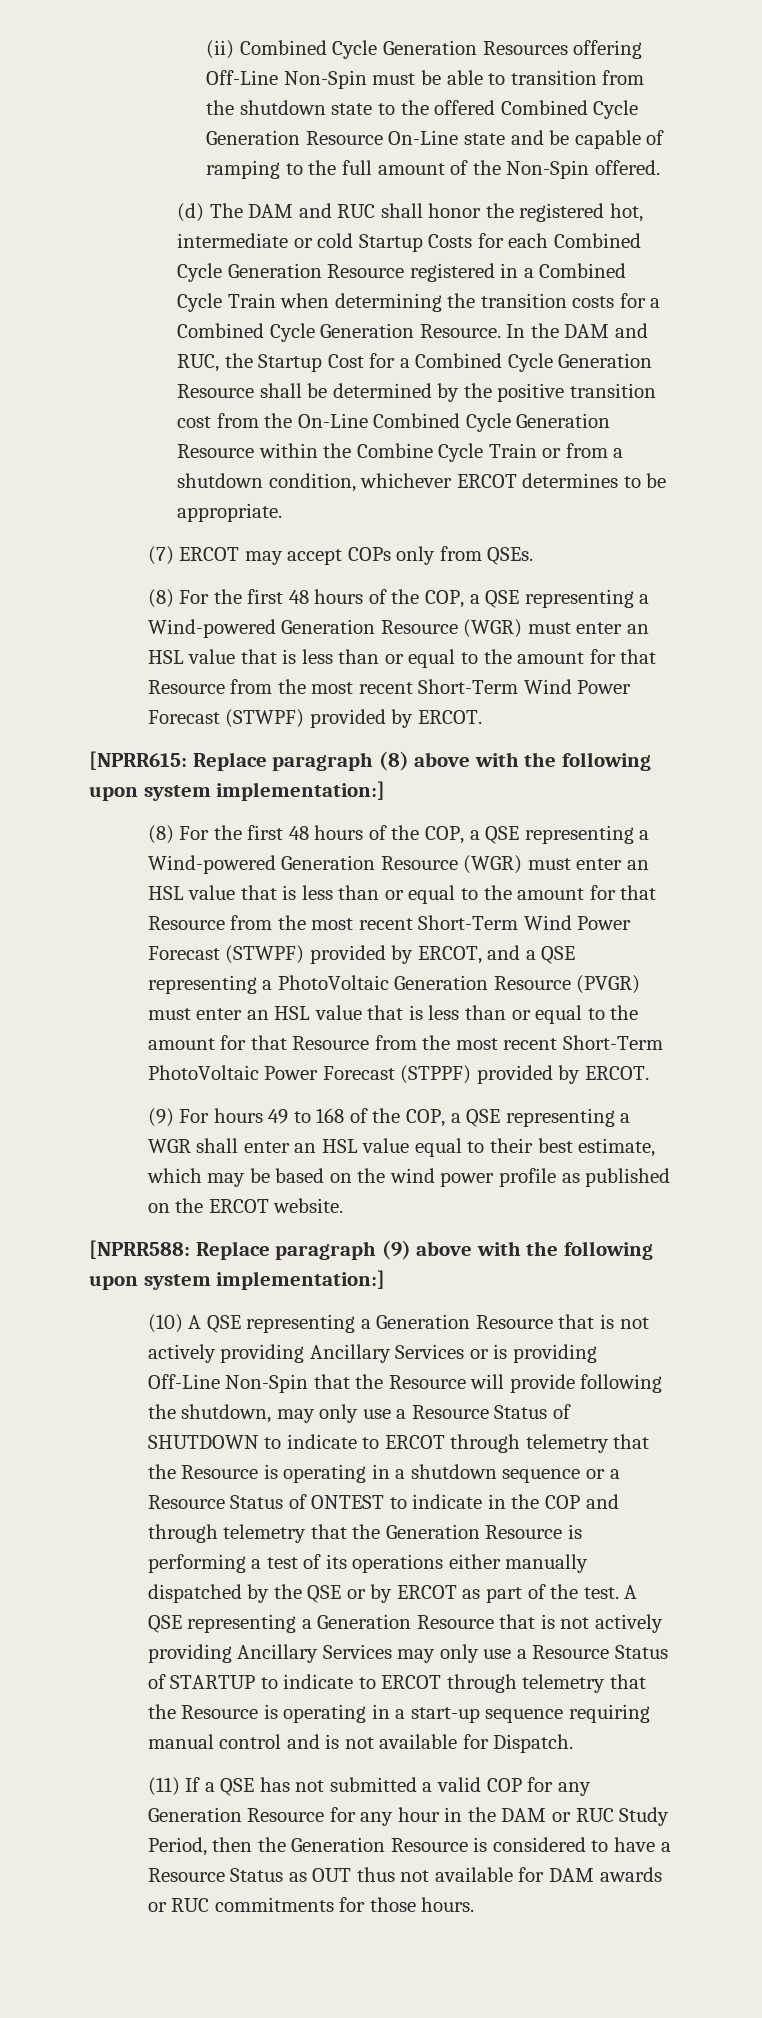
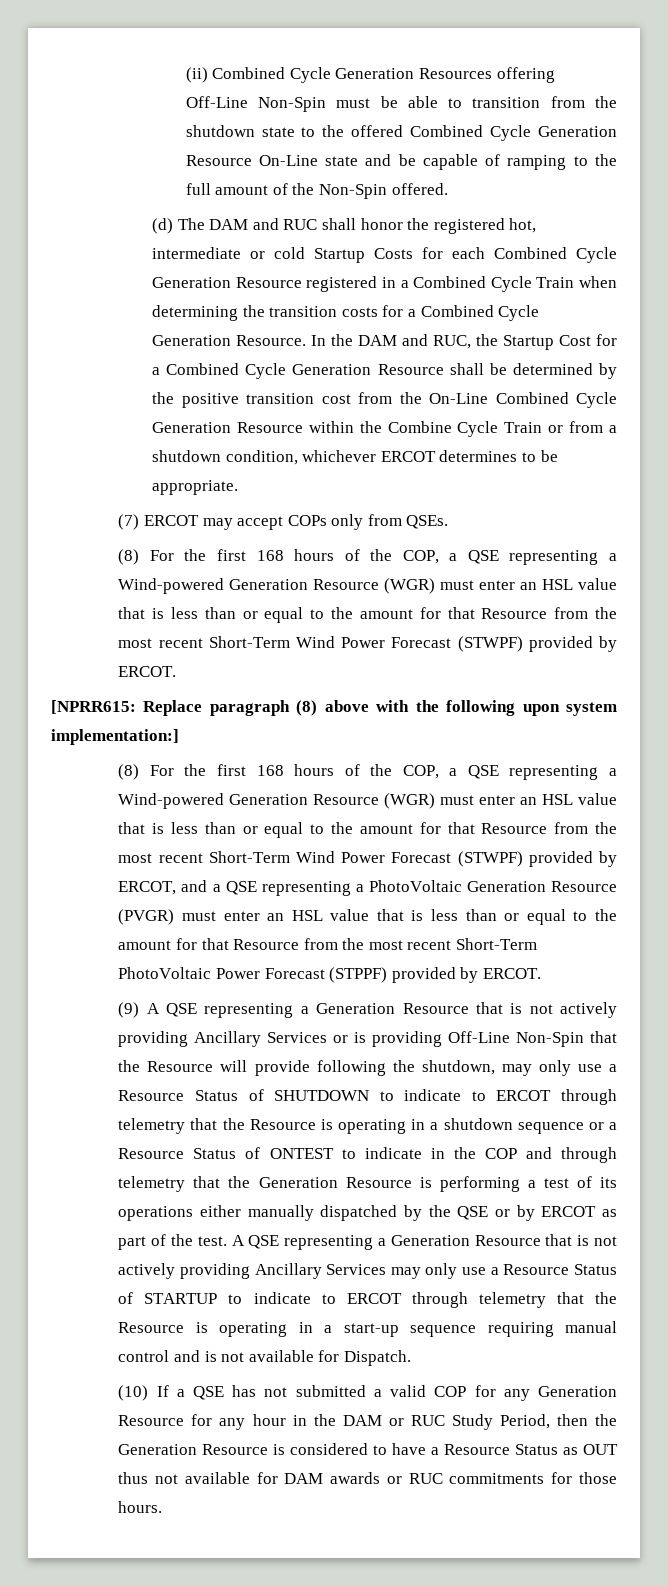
- (8) For the first 48 hours of the COP, a QSE representing a Wind-powered Generation Resource (WGR) must enter an HSL value that is less than or equal to the amount for that Resource from the most recent Short-Term Wind Power Forecast (STWPF) provided by ERCOT.
+ (8) For the first 168 hours of the COP, a QSE representing a Wind-powered Generation Resource (WGR) must enter an HSL value that is less than or equal to the amount for that Resource from the most recent Short-Term Wind Power Forecast (STWPF) provided by ERCOT.
- (8) For the first 48 hours of the COP, a QSE representing a Wind-powered Generation Resource (WGR) must enter an HSL value that is less than or equal to the amount for that Resource from the most recent Short-Term Wind Power Forecast (STWPF) provided by ERCOT, and a QSE representing a PhotoVoltaic Generation Resource (PVGR) must enter an HSL value that is less than or equal to the amount for that Resource from the most recent Short-Term PhotoVoltaic Power Forecast (STPPF) provided by ERCOT.
+ (8) For the first 168 hours of the COP, a QSE representing a Wind-powered Generation Resource (WGR) must enter an HSL value that is less than or equal to the amount for that Resource from the most recent Short-Term Wind Power Forecast (STWPF) provided by ERCOT, and a QSE representing a PhotoVoltaic Generation Resource (PVGR) must enter an HSL value that is less than or equal to the amount for that Resource from the most recent Short-Term PhotoVoltaic Power Forecast (STPPF) provided by ERCOT.
- (9) For hours 49 to 168 of the COP, a QSE representing a WGR shall enter an HSL value equal to their best estimate, which may be based on the wind power profile as published on the ERCOT website.
- [NPRR588: Replace paragraph (9) above with the following upon system implementation:]
- (10) A QSE representing a Generation Resource that is not actively providing Ancillary Services or is providing Off-Line Non-Spin that the Resource will provide following the shutdown, may only use a Resource Status of SHUTDOWN to indicate to ERCOT through telemetry that the Resource is operating in a shutdown sequence or a Resource Status of ONTEST to indicate in the COP and through telemetry that the Generation Resource is performing a test of its operations either manually dispatched by the QSE or by ERCOT as part of the test.
+ (9) A QSE representing a Generation Resource that is not actively providing Ancillary Services or is providing Off-Line Non-Spin that the Resource will provide following the shutdown, may only use a Resource Status of SHUTDOWN to indicate to ERCOT through telemetry that the Resource is operating in a shutdown sequence or a Resource Status of ONTEST to indicate in the COP and through telemetry that the Generation Resource is performing a test of its operations either manually dispatched by the QSE or by ERCOT as part of the test.
- (11) If a QSE has not submitted a valid COP for any Generation Resource for any hour in the DAM or RUC Study Period, then the Generation Resource is considered to have a Resource Status as OUT thus not available for DAM awards or RUC commitments for those hours.
+ (10) If a QSE has not submitted a valid COP for any Generation Resource for any hour in the DAM or RUC Study Period, then the Generation Resource is considered to have a Resource Status as OUT thus not available for DAM awards or RUC commitments for those hours.

